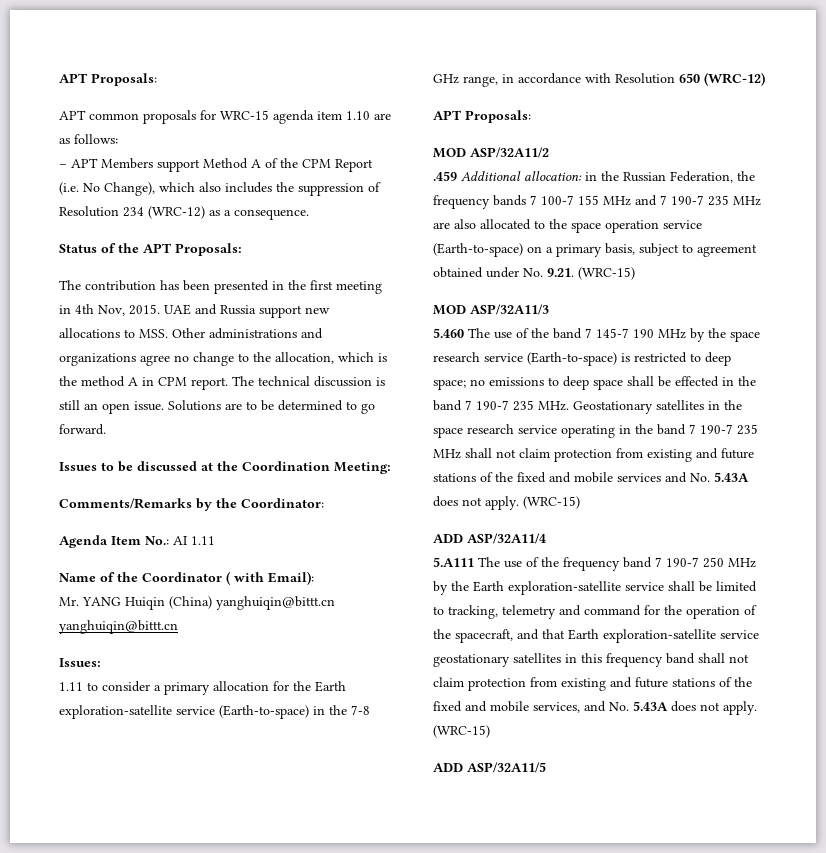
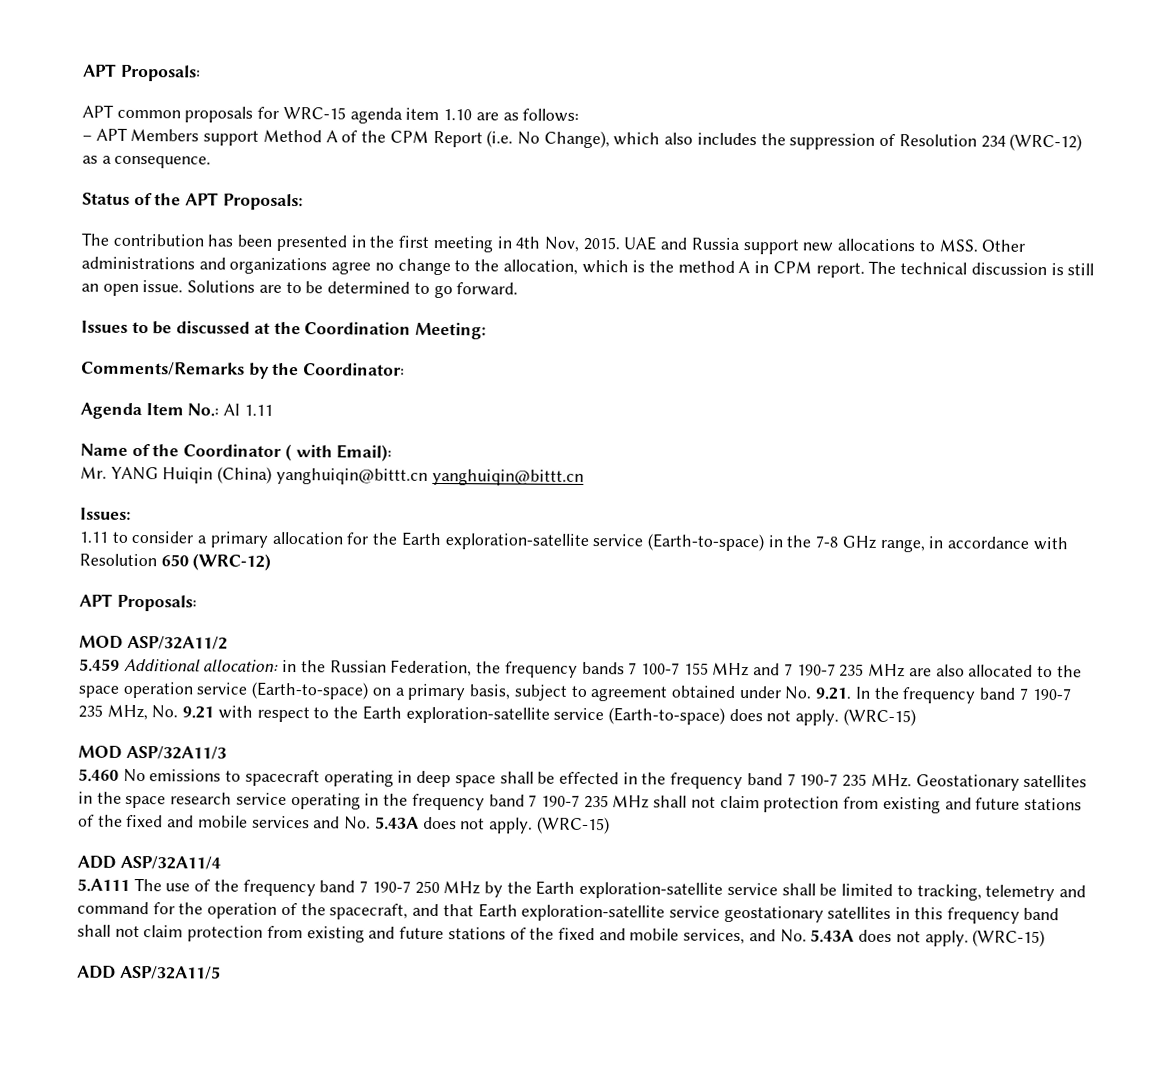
- .459 Additional allocation:
+ 5.459 Additional allocation:
- in the Russian Federation, the frequency bands 7 100-7 155 MHz and 7 190-7 235 MHz are also allocated to the space operation service (Earth-to-space) on a primary basis, subject to agreement obtained under No. 9.21. (WRC-15)
+ in the Russian Federation, the frequency bands 7 100-7 155 MHz and 7 190-7 235 MHz are also allocated to the space operation service (Earth-to-space) on a primary basis, subject to agreement obtained under No. 9.21. In the frequency band 7 190-7 235 MHz, No. 9.21 with respect to the Earth exploration-satellite service (Earth-to-space) does not apply. (WRC-15)
  MOD ASP/32A11/3
- 5.460 The use of the band 7 145-7 190 MHz by the space research service (Earth-to-space) is restricted to deep space; no emissions to deep space shall be effected in the band 7 190-7 235 MHz. Geostationary satellites in the space research service operating in the band 7 190-7 235 MHz shall not claim protection from existing and future stations of the fixed and mobile services and No. 5.43A does not apply.
+ 5.460 No emissions to spacecraft operating in deep space shall be effected in the frequency band 7 190-7 235 MHz. Geostationary satellites in the space research service operating in the frequency band 7 190-7 235 MHz shall not claim protection from existing and future stations of the fixed and mobile services and No. 5.43A does not apply.

